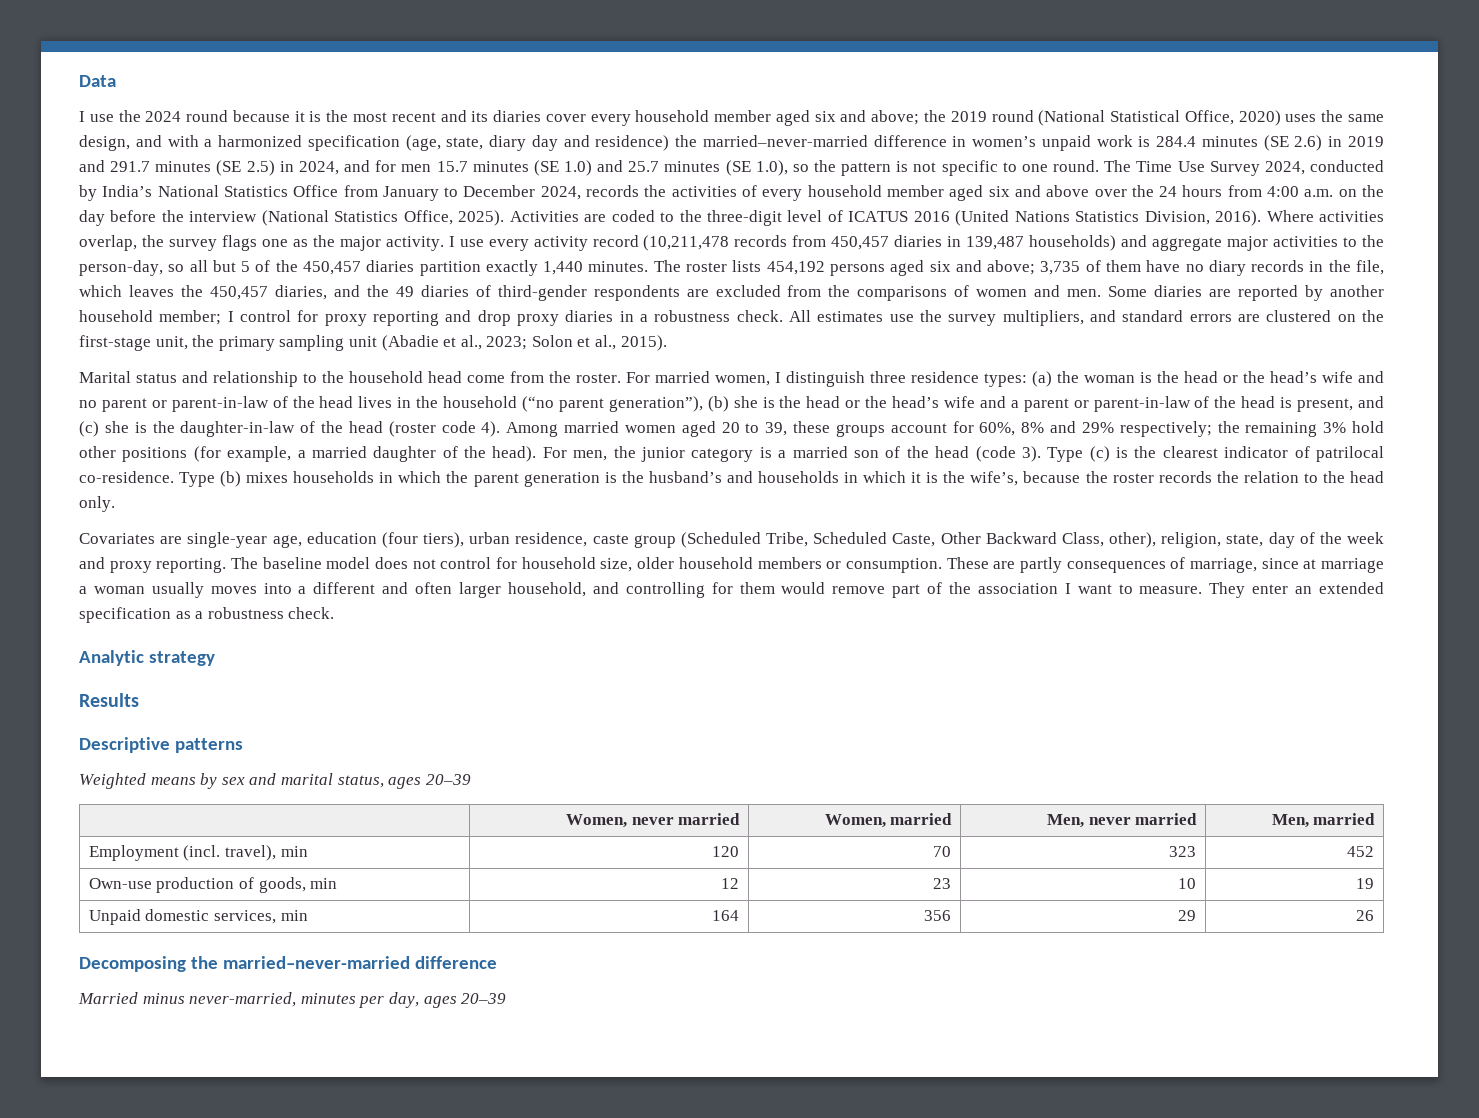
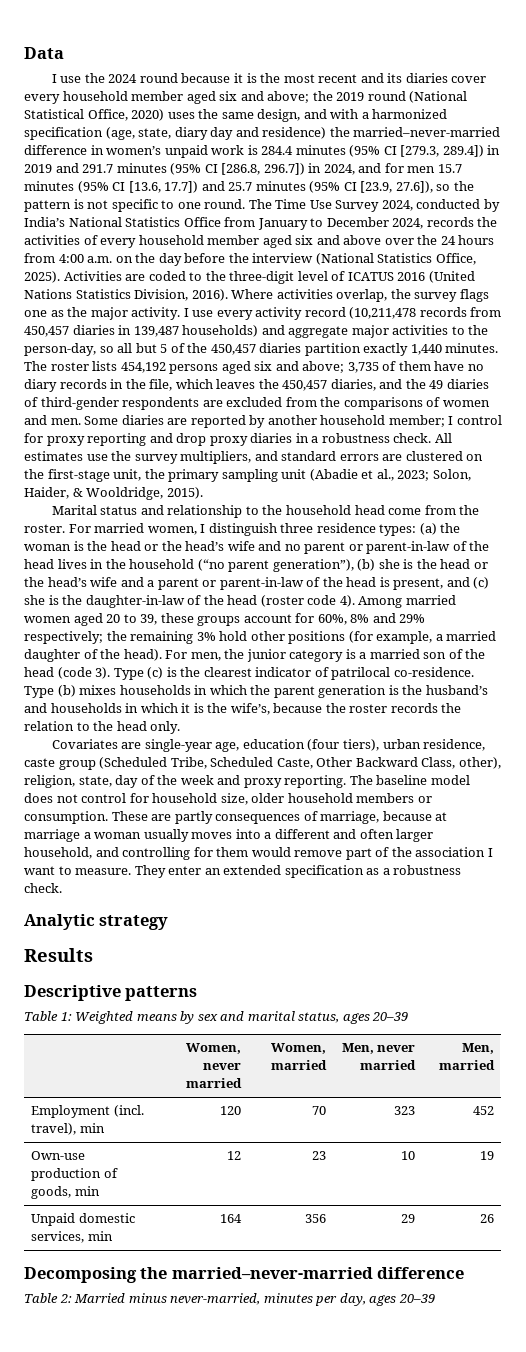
- the 2019 round (National Statistical Office, 2020) uses the same design, and with a harmonized specification (age, state, diary day and residence) the married–never-married difference in women’s unpaid work is 284.4 minutes (SE 2.6) in 2019 and 291.7 minutes (SE 2.5) in 2024, and for men 15.7 minutes (SE 1.0) and 25.7 minutes (SE 1.0), so the pattern is not specific to one round.
+ the 2019 round (National Statistical Office, 2020) uses the same design, and with a harmonized specification (age, state, diary day and residence) the married–never-married difference in women’s unpaid work is 284.4 minutes (95% CI [279.3, 289.4]) in 2019 and 291.7 minutes (95% CI [286.8, 296.7]) in 2024, and for men 15.7 minutes (95% CI [13.6, 17.7]) and 25.7 minutes (95% CI [23.9, 27.6]), so the pattern is not specific to one round.
- All estimates use the survey multipliers, and standard errors are clustered on the first-stage unit, the primary sampling unit (Abadie et al., 2023; Solon et al., 2015).
+ All estimates use the survey multipliers, and standard errors are clustered on the first-stage unit, the primary sampling unit (Abadie et al., 2023; Solon, Haider, & Wooldridge, 2015).
- These are partly consequences of marriage, since at marriage a woman usually moves into a different and often larger household, and controlling for them would remove part of the association I want to measure.
+ These are partly consequences of marriage, because at marriage a woman usually moves into a different and often larger household, and controlling for them would remove part of the association I want to measure.
- Weighted means by sex and marital status, ages 20–39
+ Table 1: Weighted means by sex and marital status, ages 20–39
- Married minus never-married, minutes per day, ages 20–39
+ Table 2: Married minus never-married, minutes per day, ages 20–39

